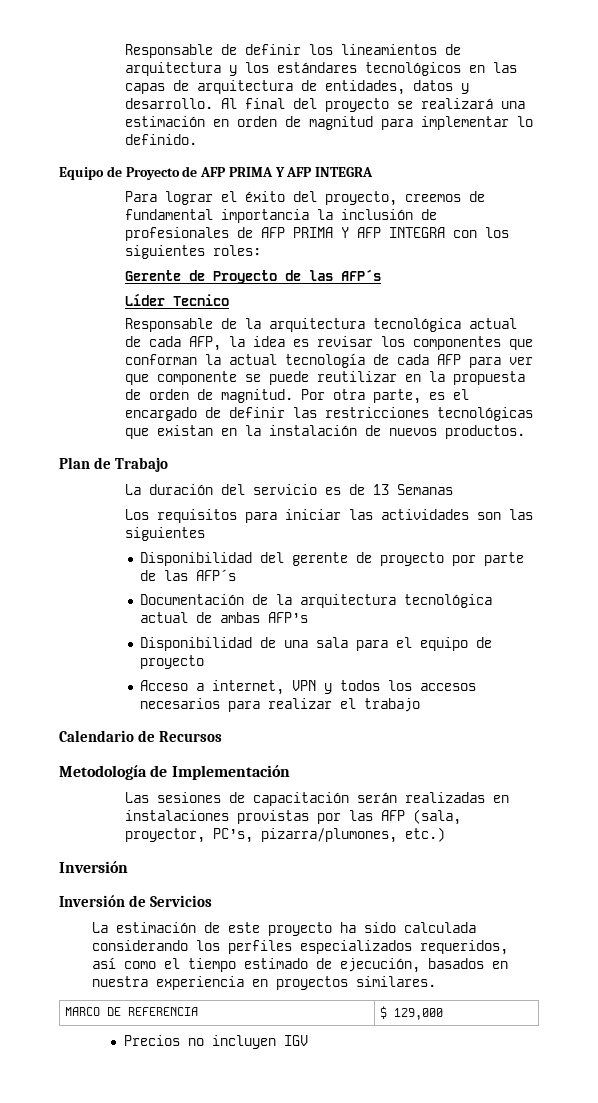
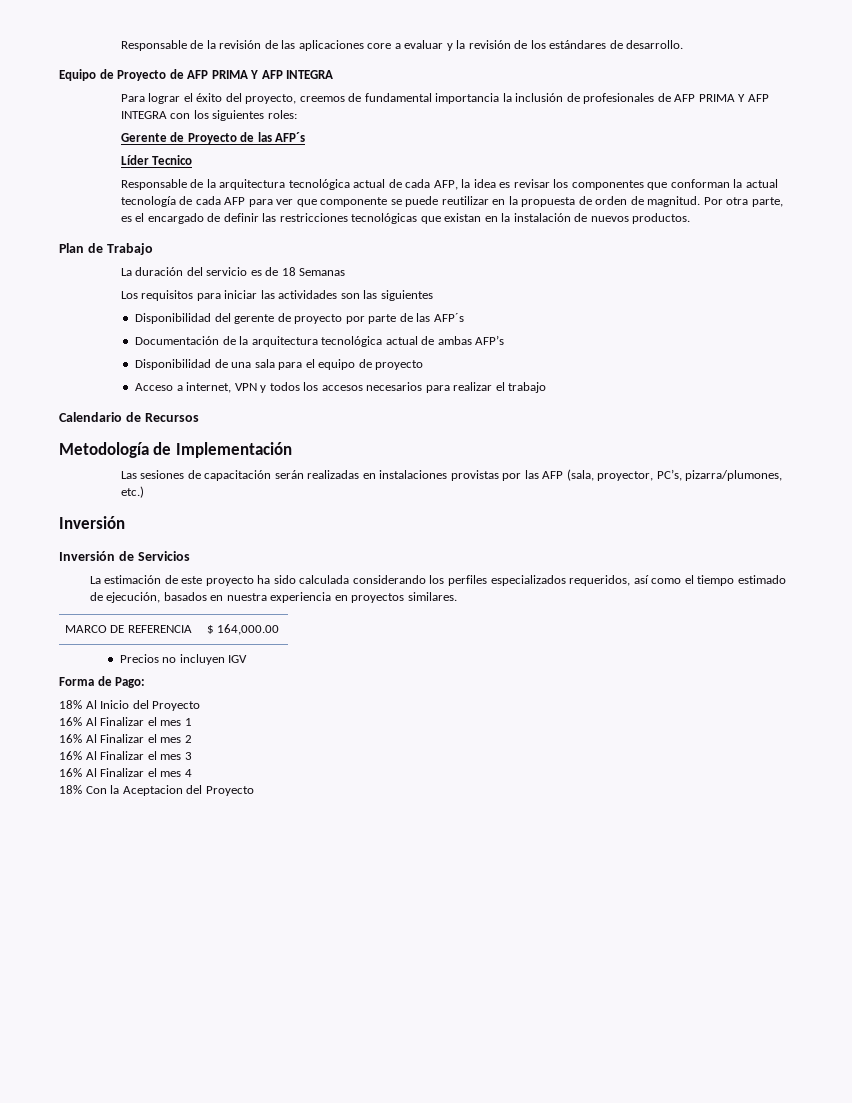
- Responsable de definir los lineamientos de arquitectura y los estándares tecnológicos en las capas de arquitectura de entidades, datos y desarrollo. Al final del proyecto se realizará una estimación en orden de magnitud para implementar lo definido.
+ Responsable de la revisión de las aplicaciones core a evaluar y la revisión de los estándares de desarrollo.
- La duración del servicio es de 13 Semanas
+ La duración del servicio es de 18 Semanas
- MARCO DE REFERENCIA | $ 129,000
+ MARCO DE REFERENCIA | $ 164,000.00
+ Forma de Pago:
+ 18% Al Inicio del Proyecto
+ 16% Al Finalizar el mes 1
+ 16% Al Finalizar el mes 2
+ 16% Al Finalizar el mes 3
+ 16% Al Finalizar el mes 4
+ 18% Con la Aceptacion del Proyecto

